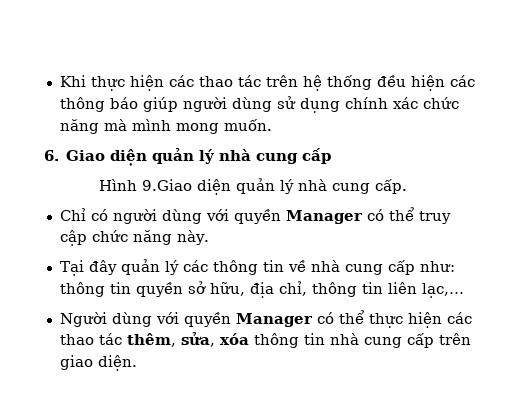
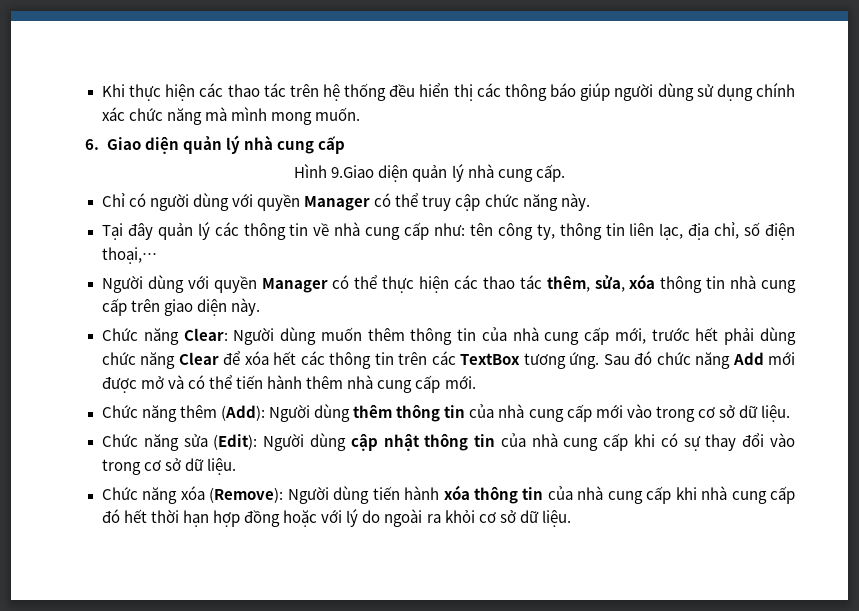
- Khi thực hiện các thao tác trên hệ thống đều hiện các thông báo giúp người dùng sử dụng chính xác chức năng mà mình mong muốn.
+ Khi thực hiện các thao tác trên hệ thống đều hiển thị các thông báo giúp người dùng sử dụng chính xác chức năng mà mình mong muốn.
- Tại đây quản lý các thông tin về nhà cung cấp như: thông tin quyền sở hữu, địa chỉ, thông tin liên lạc,…
+ Tại đây quản lý các thông tin về nhà cung cấp như: tên công ty, thông tin liên lạc, địa chỉ, số điện thoại,…
- Người dùng với quyền Manager có thể thực hiện các thao tác thêm, sửa, xóa thông tin nhà cung cấp trên giao diện.
+ Người dùng với quyền Manager có thể thực hiện các thao tác thêm, sửa, xóa thông tin nhà cung cấp trên giao diện này.
+ Chức năng Clear: Người dùng muốn thêm thông tin của nhà cung cấp mới, trước hết phải dùng chức năng Clear để xóa hết các thông tin trên các TextBox tương ứng. Sau đó chức năng Add mới được mở và có thể tiến hành thêm nhà cung cấp mới.
+ Chức năng thêm (Add): Người dùng thêm thông tin của nhà cung cấp mới vào trong cơ sở dữ liệu.
+ Chức năng sửa (Edit): Người dùng cập nhật thông tin của nhà cung cấp khi có sự thay đổi vào trong cơ sở dữ liệu.
+ Chức năng xóa (Remove): Người dùng tiến hành xóa thông tin của nhà cung cấp khi nhà cung cấp đó hết thời hạn hợp đồng hoặc với lý do ngoài ra khỏi cơ sở dữ liệu.

